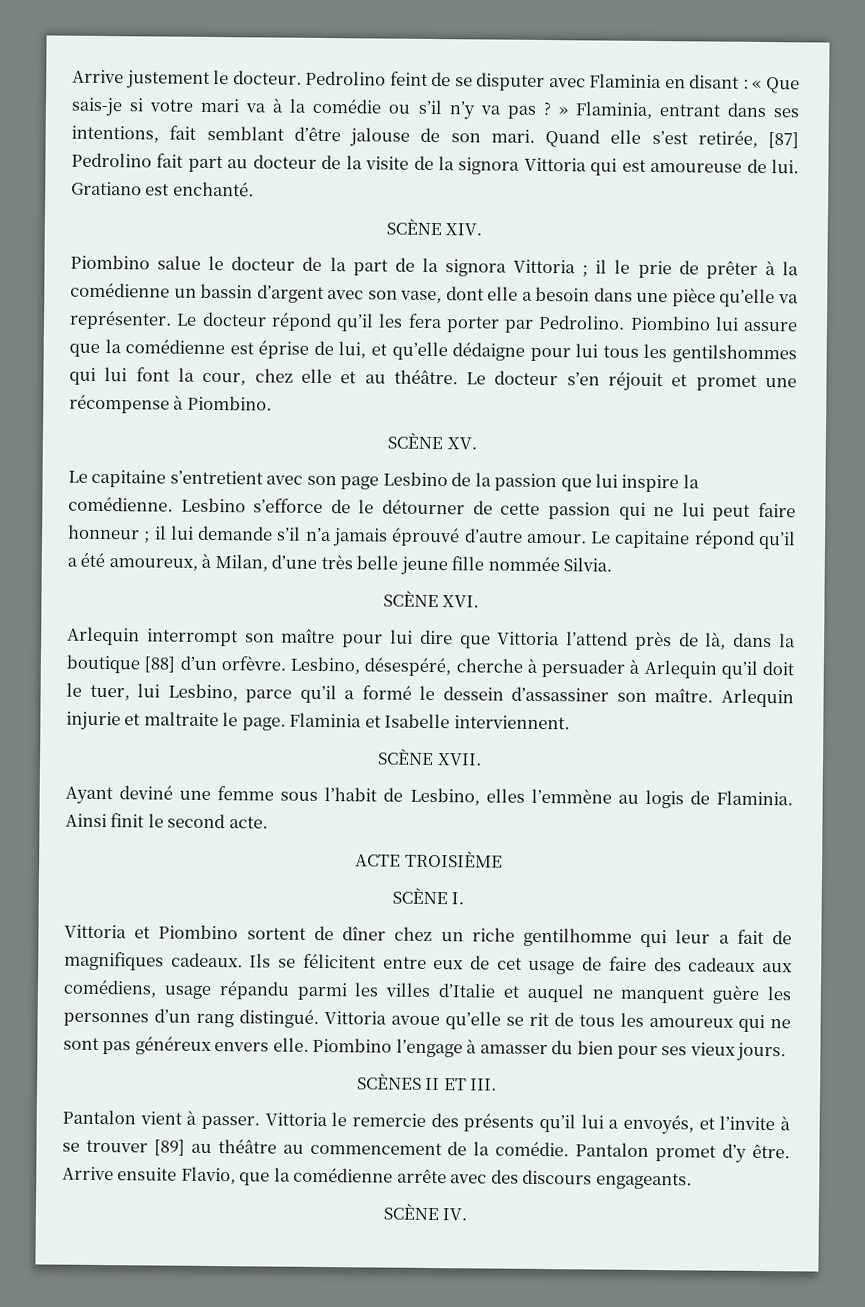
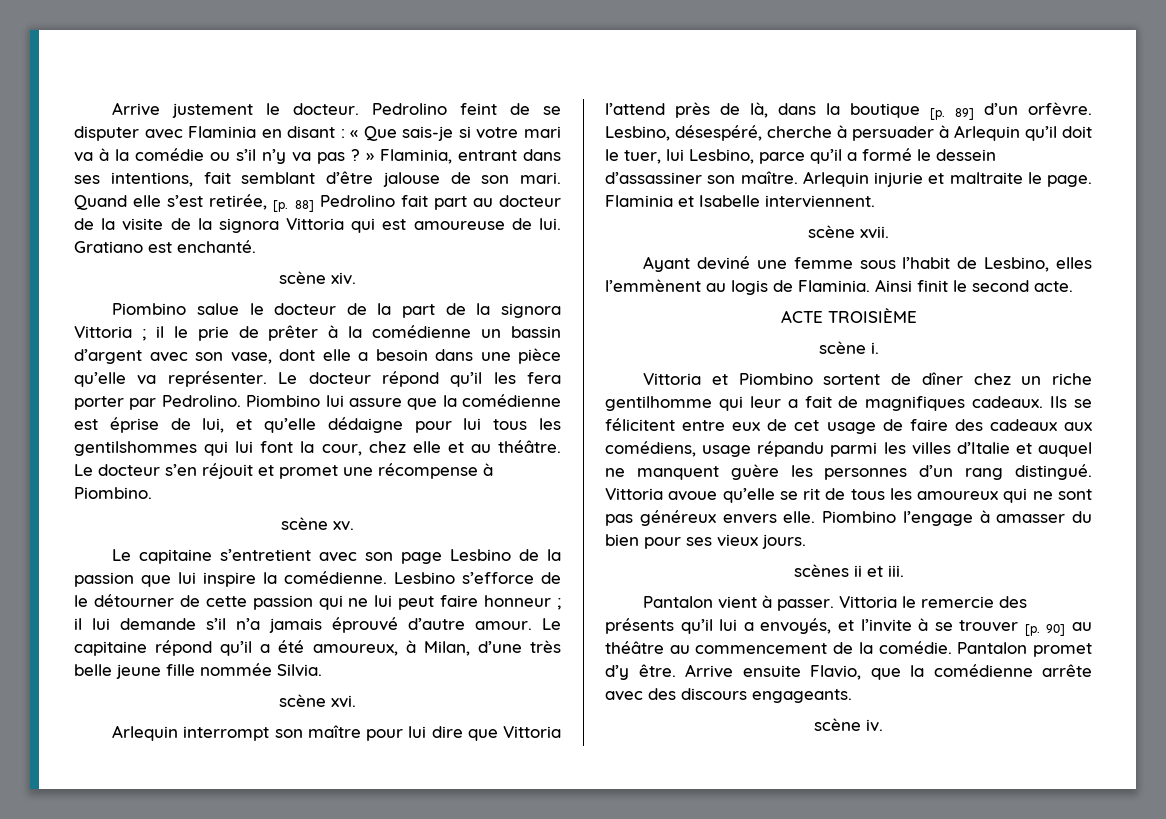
- Quand elle s’est retirée, [87] Pedrolino fait part au docteur de la visite de la signora Vittoria qui est amoureuse de lui.
+ Quand elle s’est retirée, [p. 88] Pedrolino fait part au docteur de la visite de la signora Vittoria qui est amoureuse de lui.
- SCÈNE XIV.
+ scène xiv.
- SCÈNE XV.
+ scène xv.
- SCÈNE XVI.
+ scène xvi.
- Arlequin interrompt son maître pour lui dire que Vittoria l’attend près de là, dans la boutique [88] d’un orfèvre.
+ Arlequin interrompt son maître pour lui dire que Vittoria l’attend près de là, dans la boutique [p. 89] d’un orfèvre.
- SCÈNE XVII.
+ scène xvii.
- Ayant deviné une femme sous l’habit de Lesbino, elles l’emmène au logis de Flaminia.
+ Ayant deviné une femme sous l’habit de Lesbino, elles l’emmènent au logis de Flaminia.
- SCÈNE I.
+ scène i.
- SCÈNES II ET III.
+ scènes ii et iii.
- Vittoria le remercie des présents qu’il lui a envoyés, et l’invite à se trouver [89] au théâtre au commencement de la comédie.
+ Vittoria le remercie des présents qu’il lui a envoyés, et l’invite à se trouver [p. 90] au théâtre au commencement de la comédie.
- SCÈNE IV.
+ scène iv.

